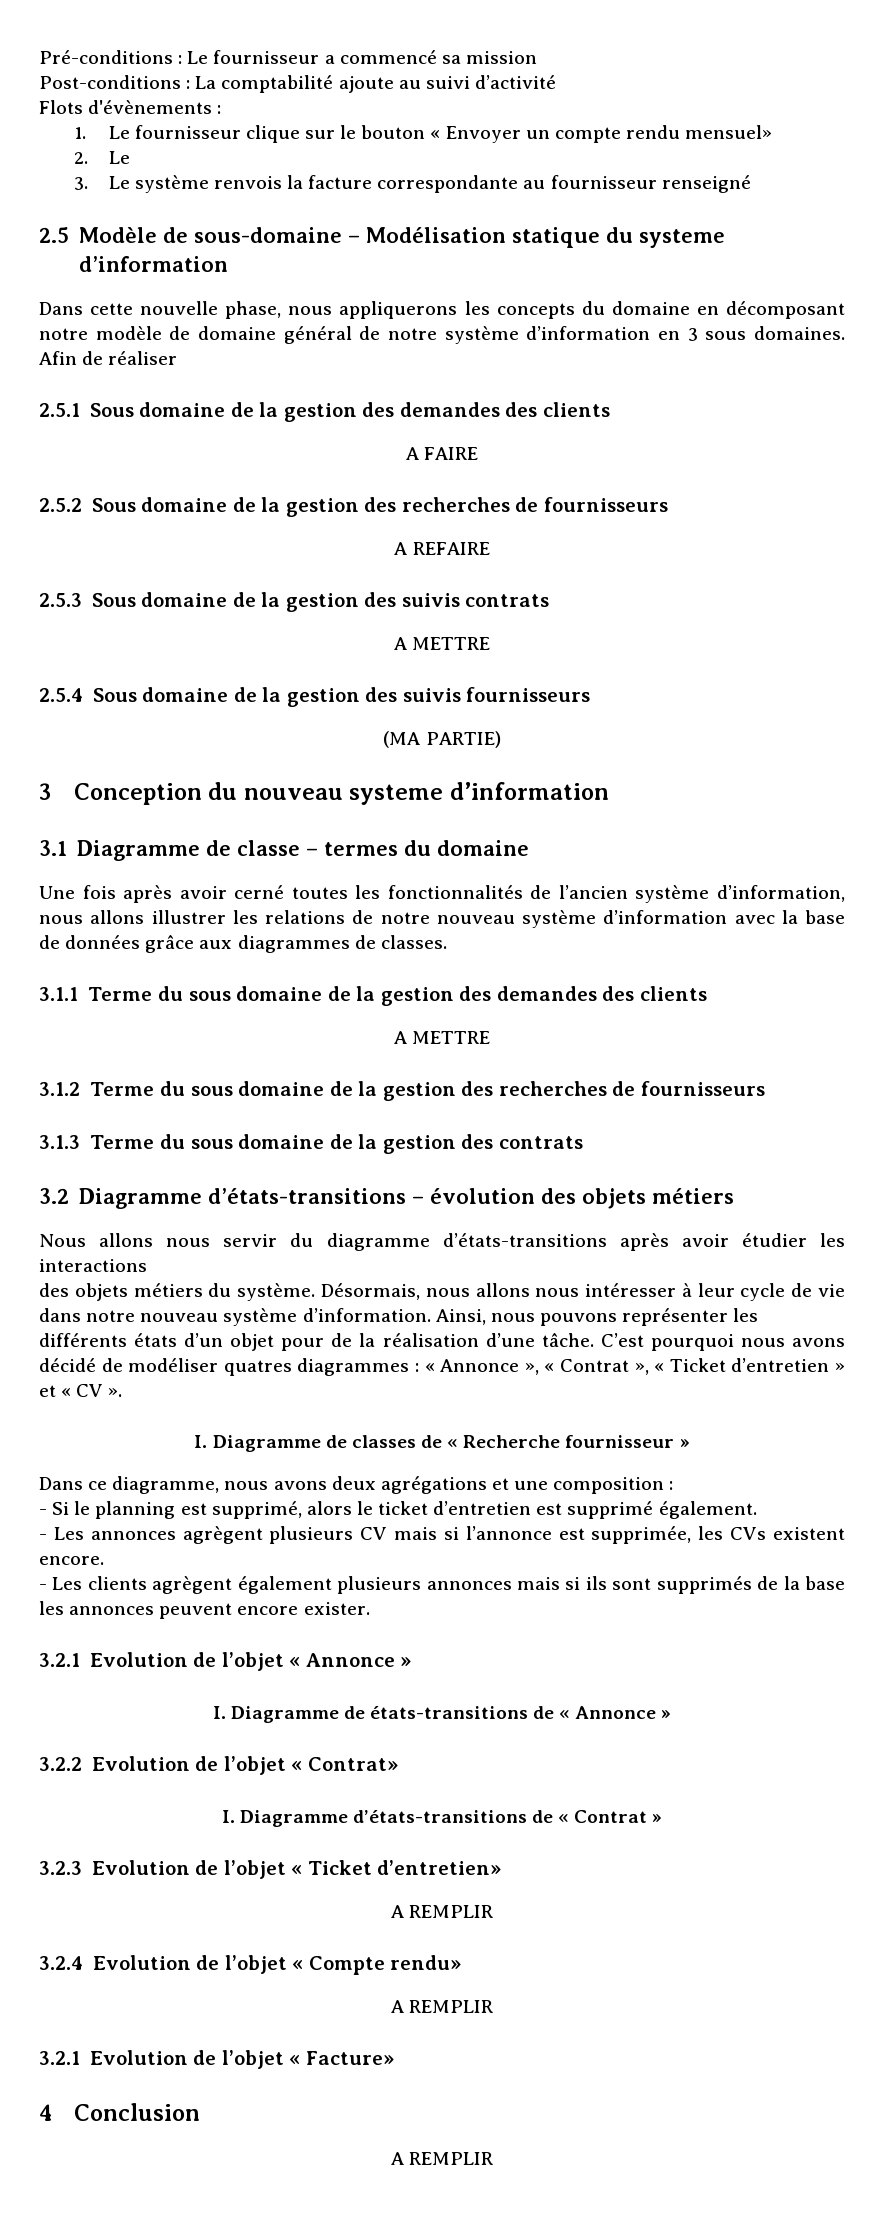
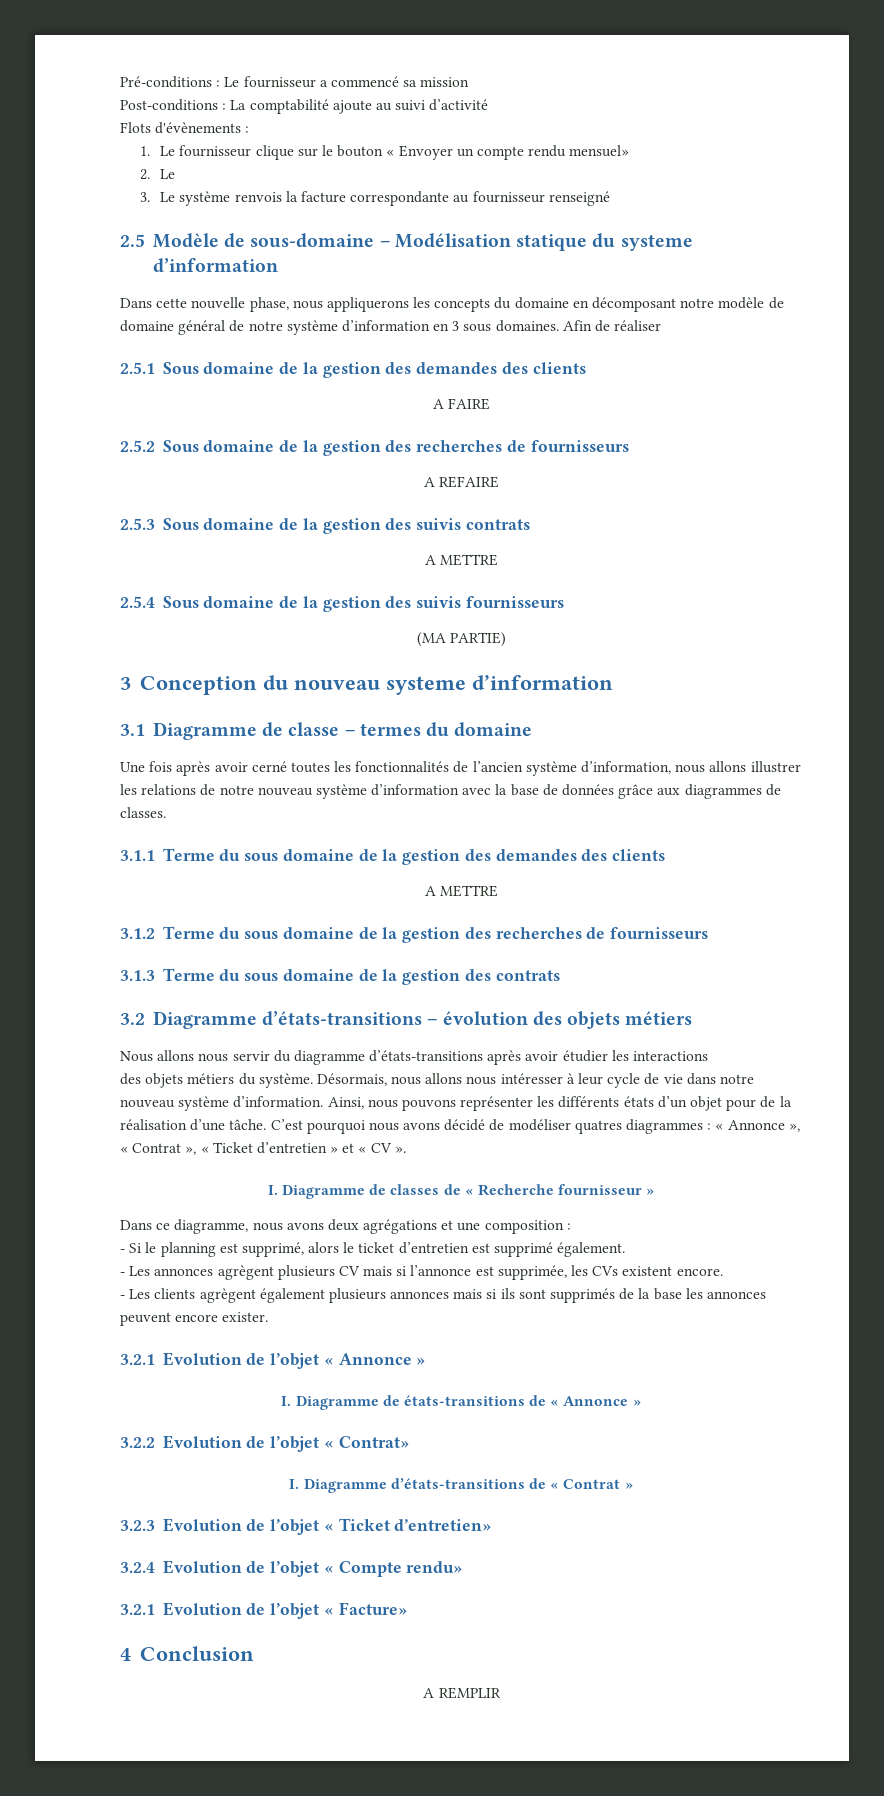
  3.2.3 Evolution de l’objet « Ticket d’entretien»
- A REMPLIR
  3.2.4 Evolution de l’objet « Compte rendu»
- A REMPLIR

